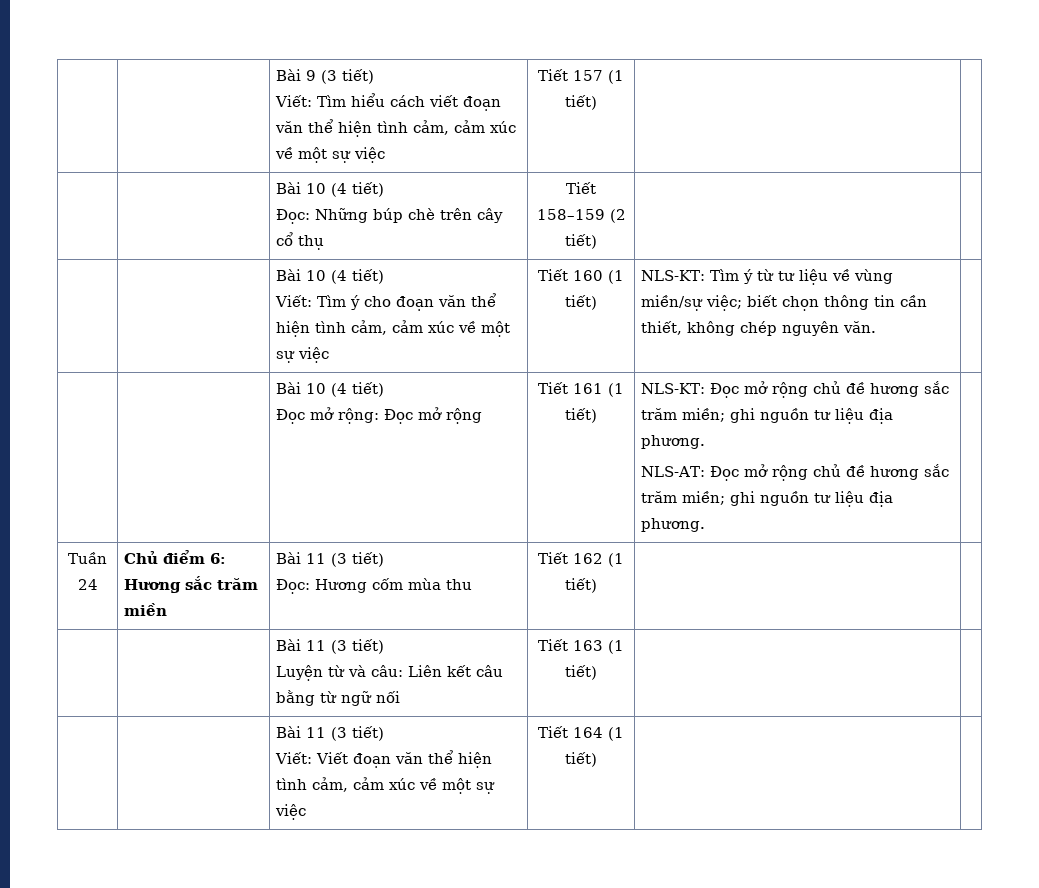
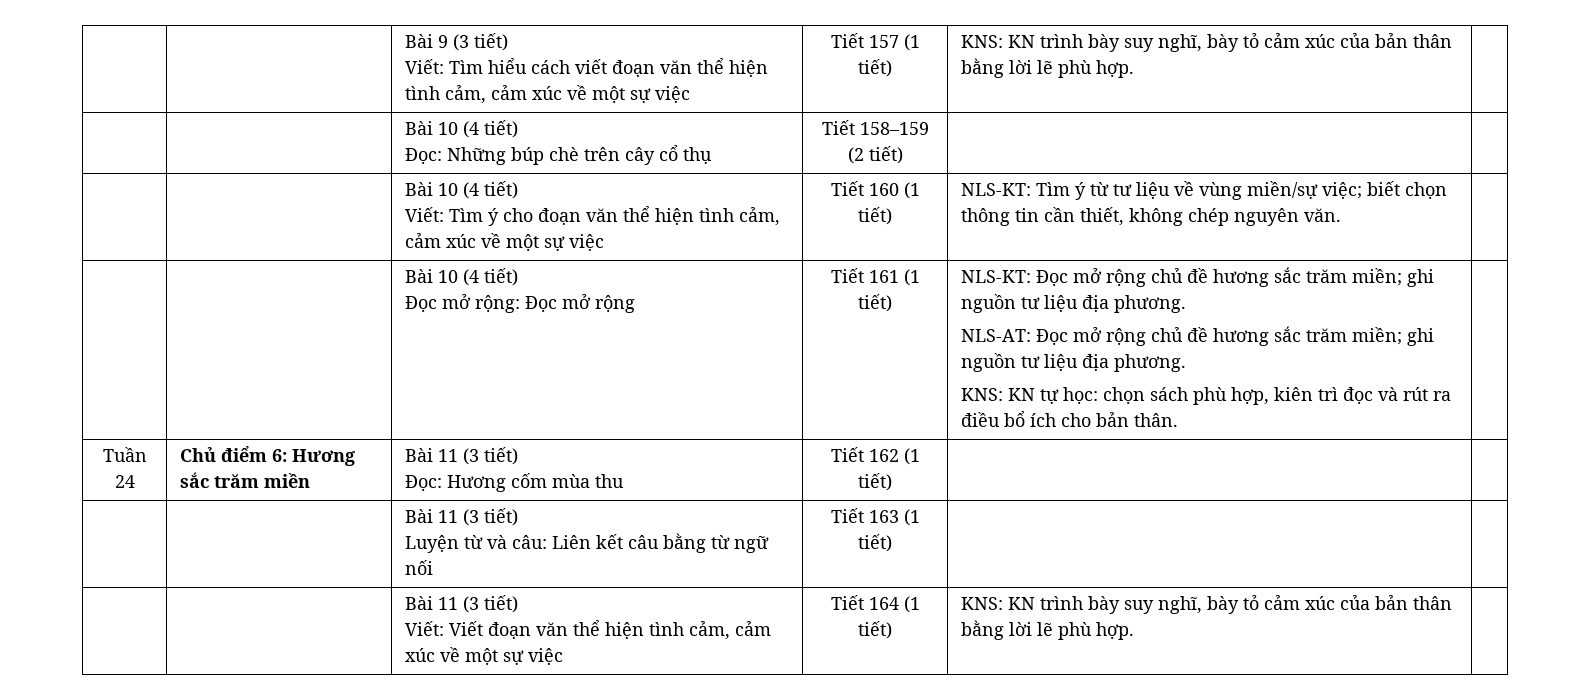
- Tiết 157 (1 tiết)
+ Tiết 157 (1 tiết) | KNS: KN trình bày suy nghĩ, bày tỏ cảm xúc của bản thân bằng lời lẽ phù hợp.
+ KNS: KN tự học: chọn sách phù hợp, kiên trì đọc và rút ra điều bổ ích cho bản thân.
  Tuần 24 | Chủ điểm 6: Hương sắc trăm miền | Bài 11 (3 tiết)
  Đọc: Hương cốm mùa thu | Tiết 162 (1 tiết) | |
  | | Bài 11 (3 tiết)
  Luyện từ và câu: Liên kết câu bằng từ ngữ nối | Tiết 163 (1 tiết) | |
  | | Bài 11 (3 tiết)
- Viết: Viết đoạn văn thể hiện tình cảm, cảm xúc về một sự việc | Tiết 164 (1 tiết) | |
+ Viết: Viết đoạn văn thể hiện tình cảm, cảm xúc về một sự việc | Tiết 164 (1 tiết) | KNS: KN trình bày suy nghĩ, bày tỏ cảm xúc của bản thân bằng lời lẽ phù hợp. |

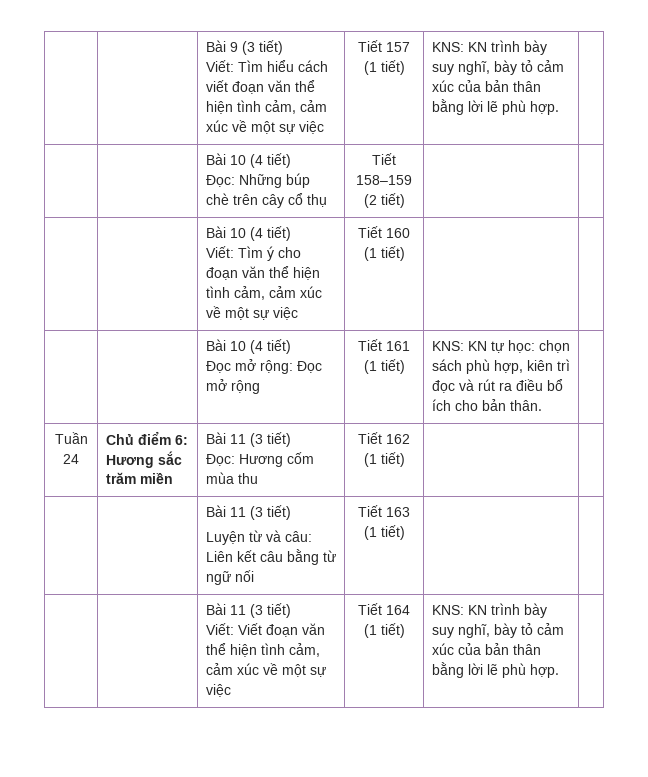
- NLS-KT: Tìm ý từ tư liệu về vùng miền/sự việc; biết chọn thông tin cần thiết, không chép nguyên văn.
- NLS-KT: Đọc mở rộng chủ đề hương sắc trăm miền; ghi nguồn tư liệu địa phương.
- NLS-AT: Đọc mở rộng chủ đề hương sắc trăm miền; ghi nguồn tư liệu địa phương.

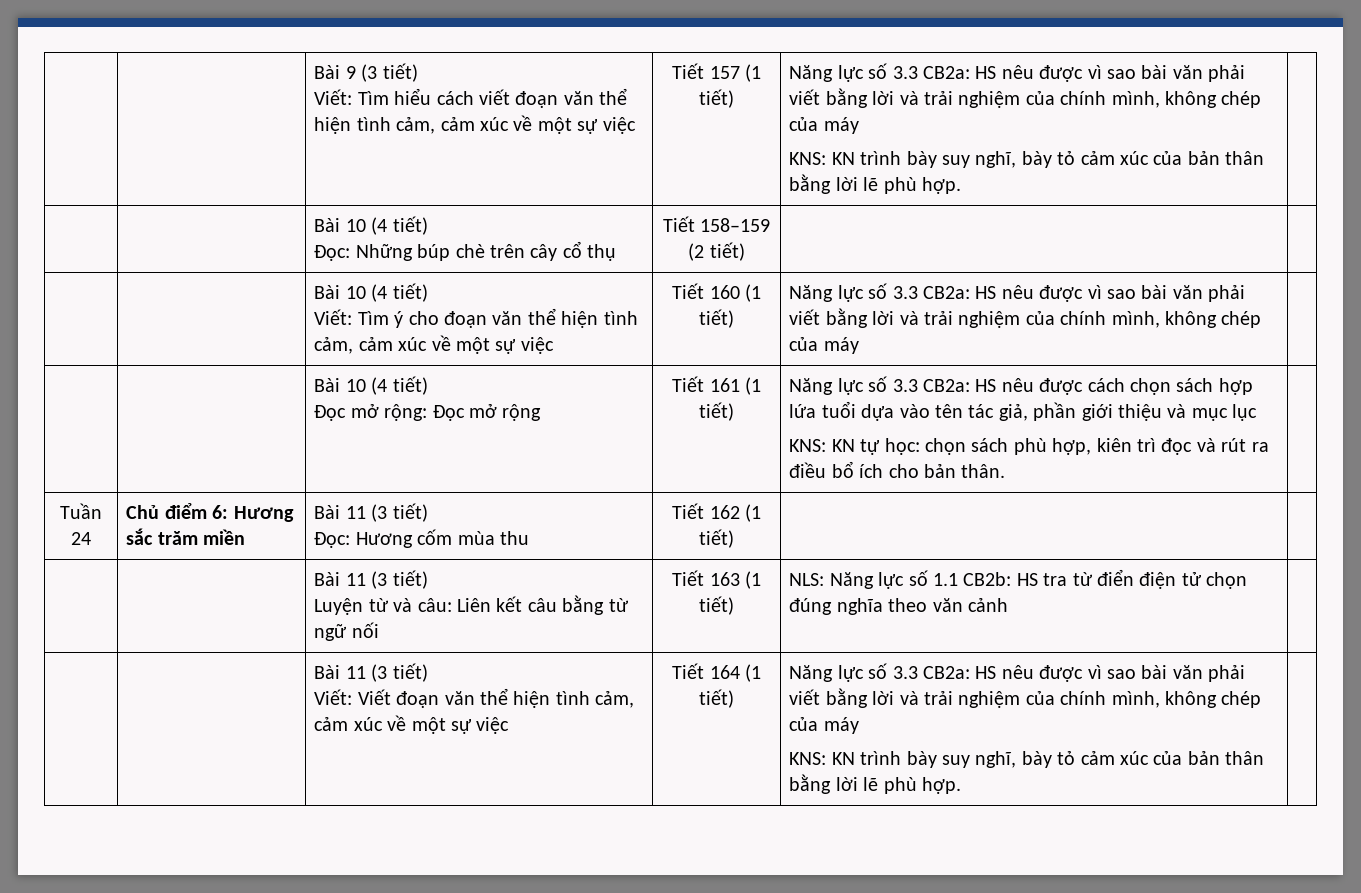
- Tiết 157 (1 tiết)
+ Tiết 157 (1 tiết) | Năng lực số 3.3 CB2a: HS nêu được vì sao bài văn phải viết bằng lời và trải nghiệm của chính mình, không chép của máy
- Tiết 160 (1 tiết)
+ Tiết 160 (1 tiết) | Năng lực số 3.3 CB2a: HS nêu được vì sao bài văn phải viết bằng lời và trải nghiệm của chính mình, không chép của máy
+ Năng lực số 3.3 CB2a: HS nêu được cách chọn sách hợp lứa tuổi dựa vào tên tác giả, phần giới thiệu và mục lục
  Tuần 24 | Chủ điểm 6: Hương sắc trăm miền | Bài 11 (3 tiết)
  Đọc: Hương cốm mùa thu | Tiết 162 (1 tiết) | |
  | | Bài 11 (3 tiết)
- Luyện từ và câu: Liên kết câu bằng từ ngữ nối | Tiết 163 (1 tiết) | |
+ Luyện từ và câu: Liên kết câu bằng từ ngữ nối | Tiết 163 (1 tiết) | NLS: Năng lực số 1.1 CB2b: HS tra từ điển điện tử chọn đúng nghĩa theo văn cảnh |
- Tiết 164 (1 tiết)
+ Tiết 164 (1 tiết) | Năng lực số 3.3 CB2a: HS nêu được vì sao bài văn phải viết bằng lời và trải nghiệm của chính mình, không chép của máy

